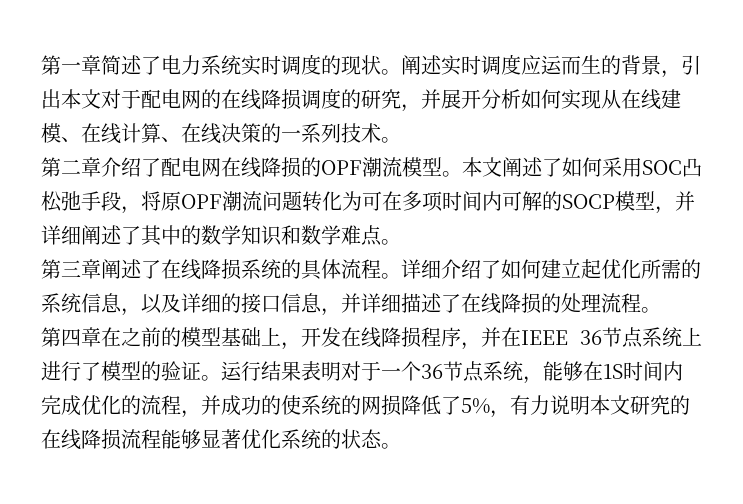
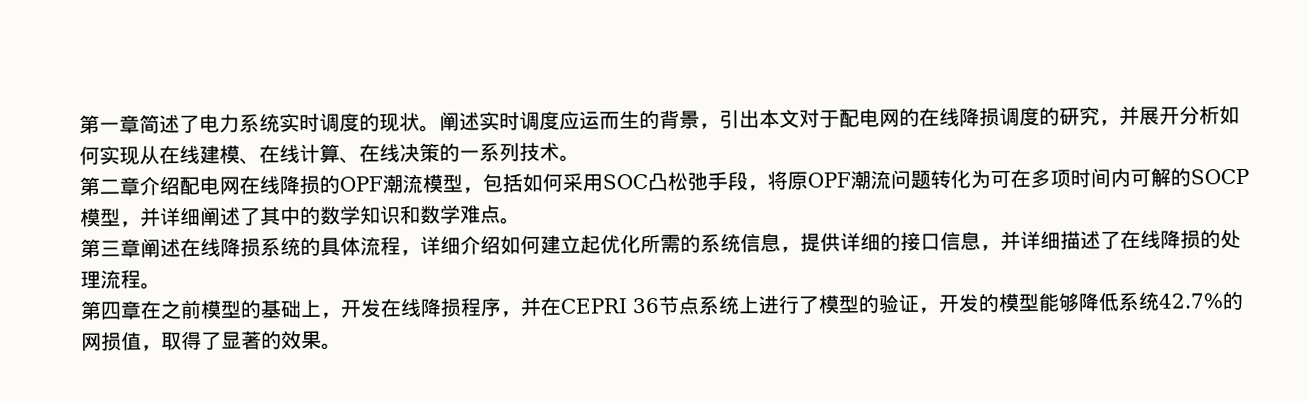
- 第二章介绍了配电网在线降损的OPF潮流模型。本文阐述了如何采用SOC凸松弛手段，将原OPF潮流问题转化为可在多项时间内可解的SOCP模型，并详细阐述了其中的数学知识和数学难点。
+ 第二章介绍配电网在线降损的OPF潮流模型，包括如何采用SOC凸松弛手段，将原OPF潮流问题转化为可在多项时间内可解的SOCP模型，并详细阐述了其中的数学知识和数学难点。
- 第三章阐述了在线降损系统的具体流程。详细介绍了如何建立起优化所需的系统信息，以及详细的接口信息，并详细描述了在线降损的处理流程。
+ 第三章阐述在线降损系统的具体流程，详细介绍如何建立起优化所需的系统信息，提供详细的接口信息，并详细描述了在线降损的处理流程。
- 第四章在之前的模型基础上，开发在线降损程序，并在IEEE 36节点系统上进行了模型的验证。运行结果表明对于一个36节点系统，能够在1S时间内完成优化的流程，并成功的使系统的网损降低了5%，有力说明本文研究的在线降损流程能够显著优化系统的状态。
+ 第四章在之前模型的基础上，开发在线降损程序，并在CEPRI 36节点系统上进行了模型的验证，开发的模型能够降低系统42.7%的网损值，取得了显著的效果。

